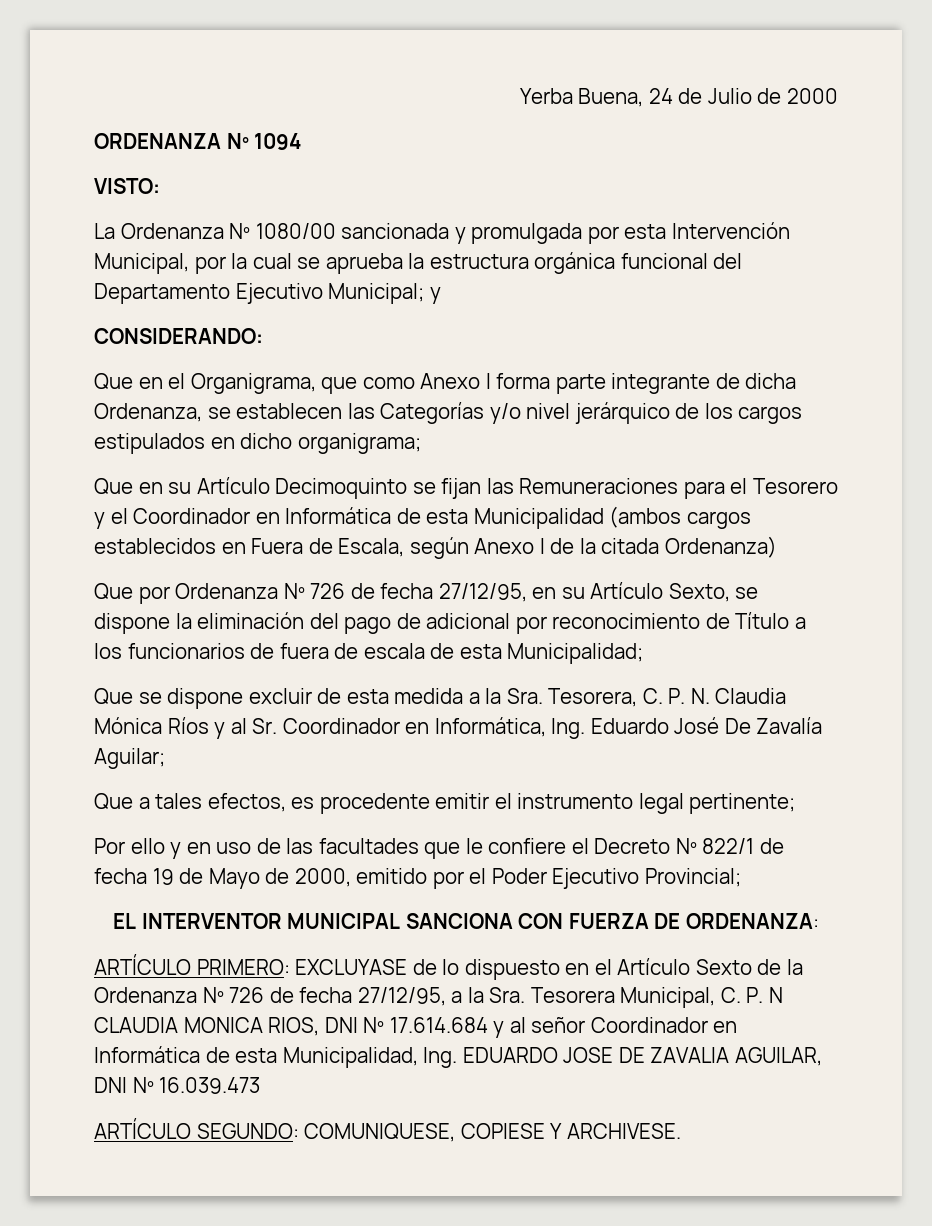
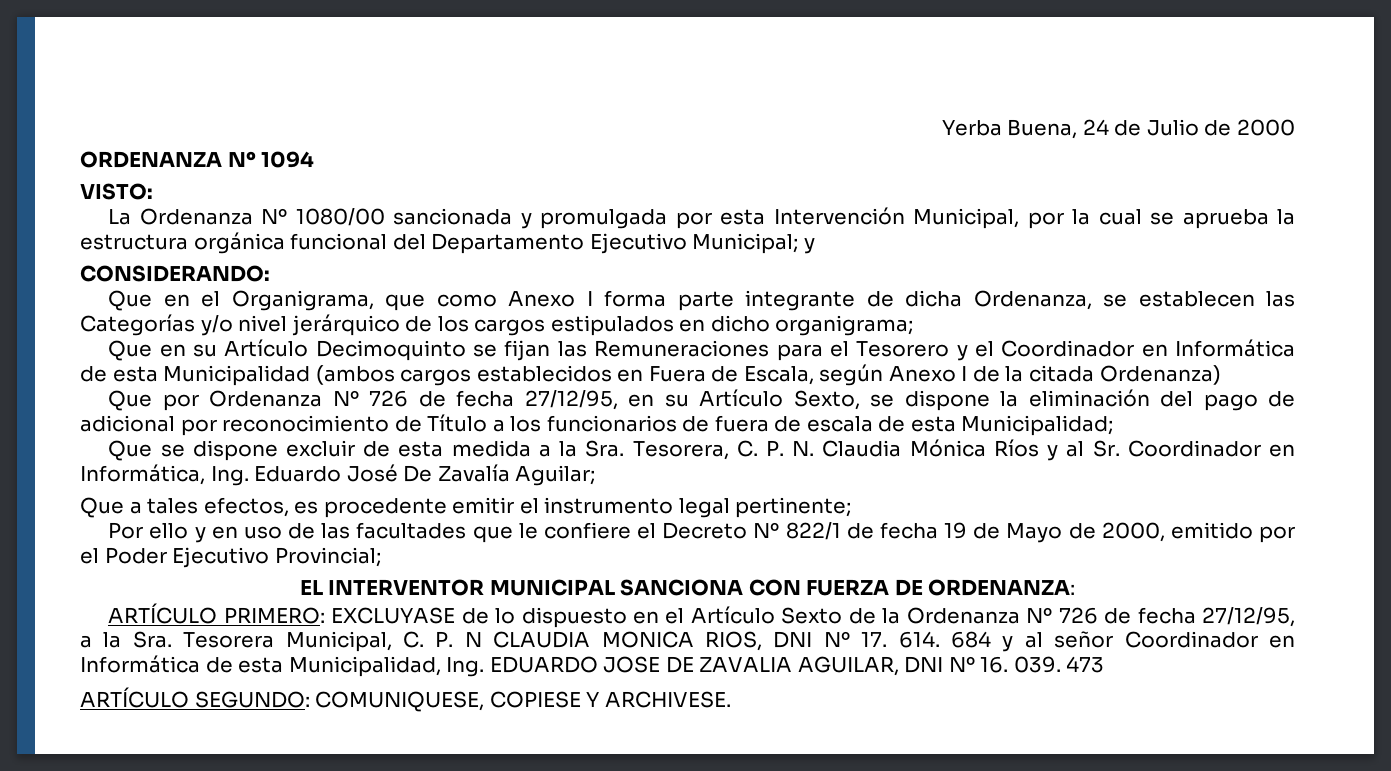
- ARTÍCULO PRIMERO: EXCLUYASE de lo dispuesto en el Artículo Sexto de la Ordenanza Nº 726 de fecha 27/12/95, a la Sra. Tesorera Municipal, C. P. N CLAUDIA MONICA RIOS, DNI Nº 17.614.684 y al señor Coordinador en Informática de esta Municipalidad, Ing. EDUARDO JOSE DE ZAVALIA AGUILAR, DNI Nº 16.039.473
+ ARTÍCULO PRIMERO: EXCLUYASE de lo dispuesto en el Artículo Sexto de la Ordenanza Nº 726 de fecha 27/12/95, a la Sra. Tesorera Municipal, C. P. N CLAUDIA MONICA RIOS, DNI Nº 17. 614. 684 y al señor Coordinador en Informática de esta Municipalidad, Ing. EDUARDO JOSE DE ZAVALIA AGUILAR, DNI Nº 16. 039. 473

